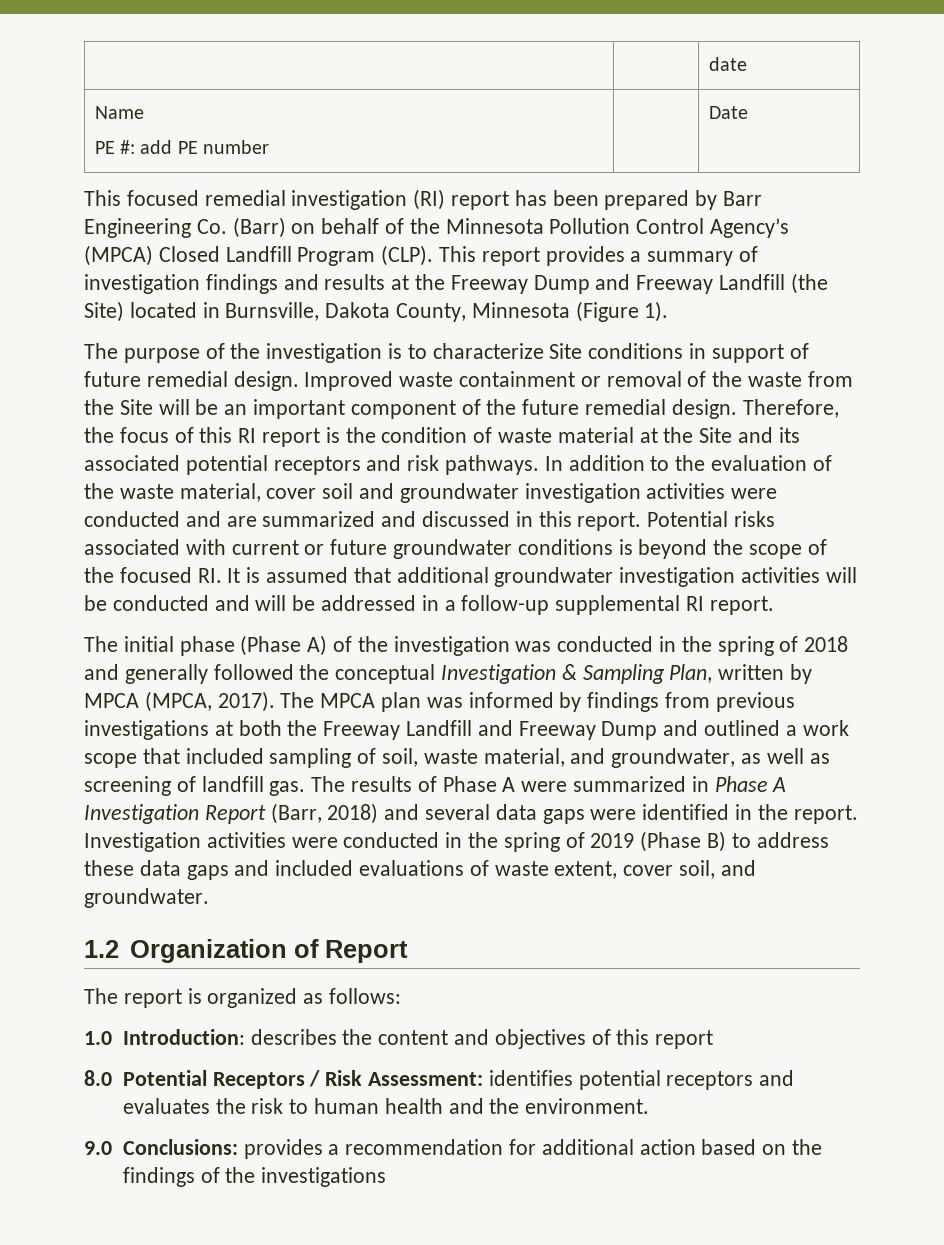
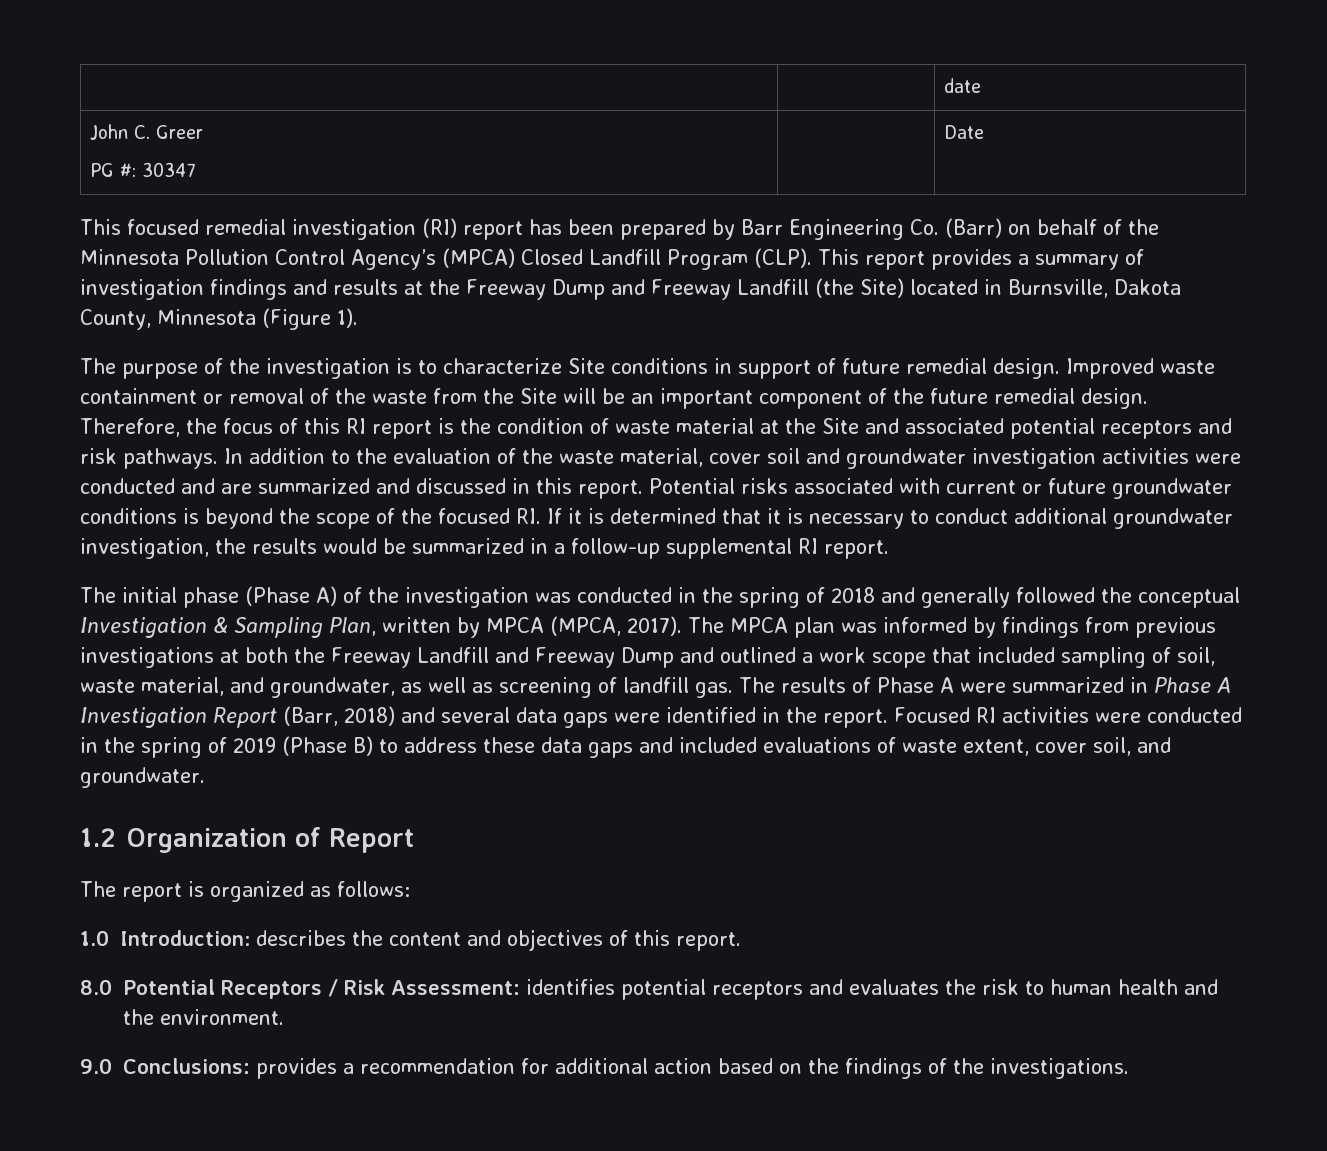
- Name
- PE #: add PE number | | Date
+ John C. Greer
+ PG #: 30347 | | Date
- Therefore, the focus of this RI report is the condition of waste material at the Site and its associated potential receptors and risk pathways.
+ Therefore, the focus of this RI report is the condition of waste material at the Site and associated potential receptors and risk pathways.
- Potential risks associated with current or future groundwater conditions is beyond the scope of the focused RI. It is assumed that additional groundwater investigation activities will be conducted and will be addressed in a follow-up supplemental RI report.
+ Potential risks associated with current or future groundwater conditions is beyond the scope of the focused RI. If it is determined that it is necessary to conduct additional groundwater investigation, the results would be summarized in a follow-up supplemental RI report.
- Investigation activities were conducted in the spring of 2019 (Phase B) to address these data gaps and included evaluations of waste extent, cover soil, and groundwater.
+ Focused RI activities were conducted in the spring of 2019 (Phase B) to address these data gaps and included evaluations of waste extent, cover soil, and groundwater.
- 1.0 Introduction: describes the content and objectives of this report
+ 1.0 Introduction: describes the content and objectives of this report.
- 9.0 Conclusions: provides a recommendation for additional action based on the findings of the investigations
+ 9.0 Conclusions: provides a recommendation for additional action based on the findings of the investigations.

